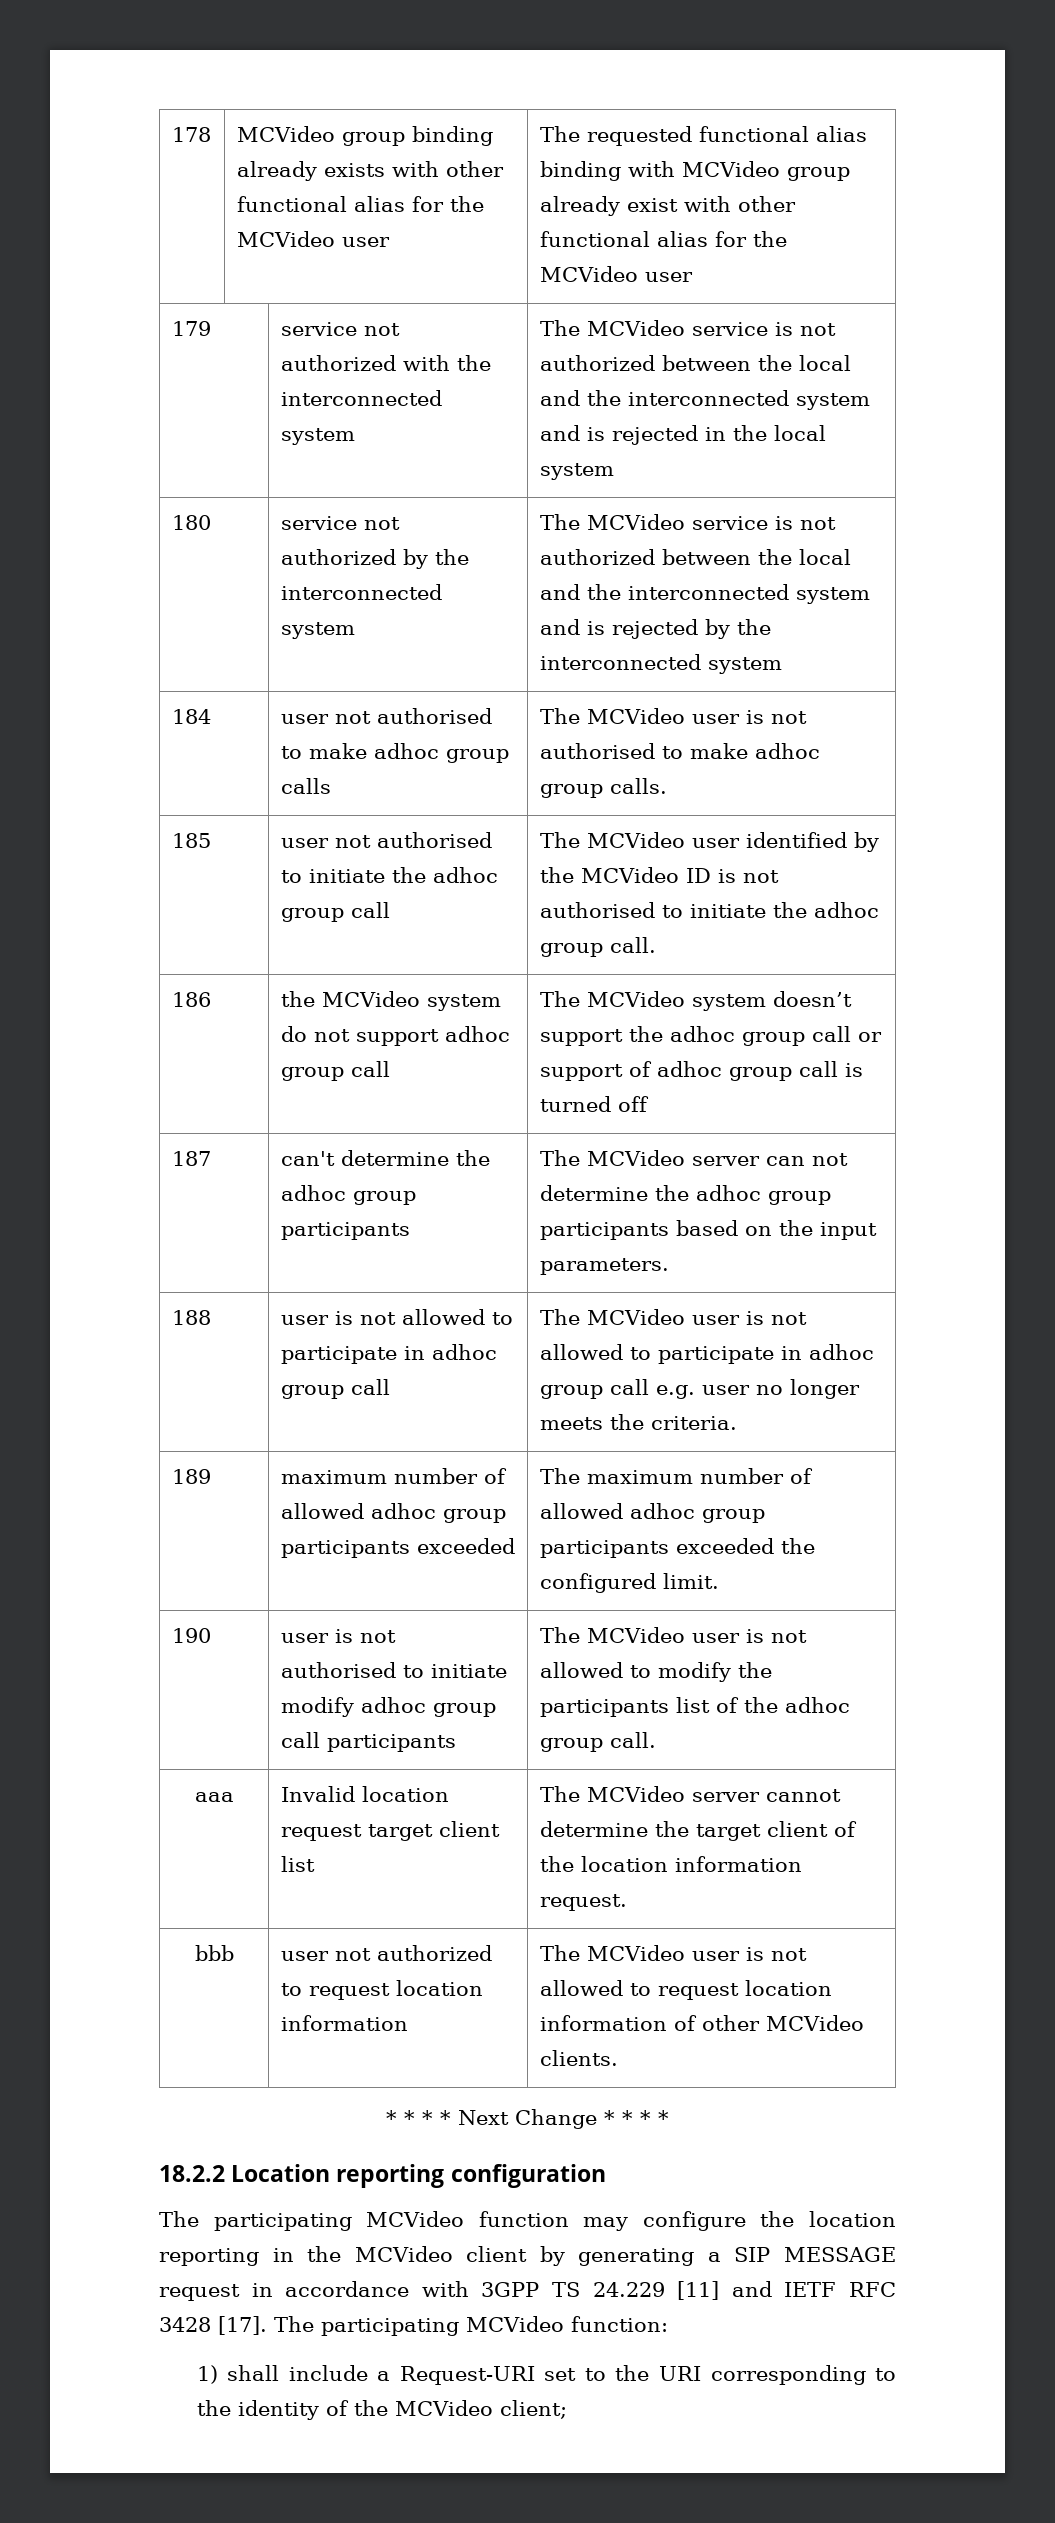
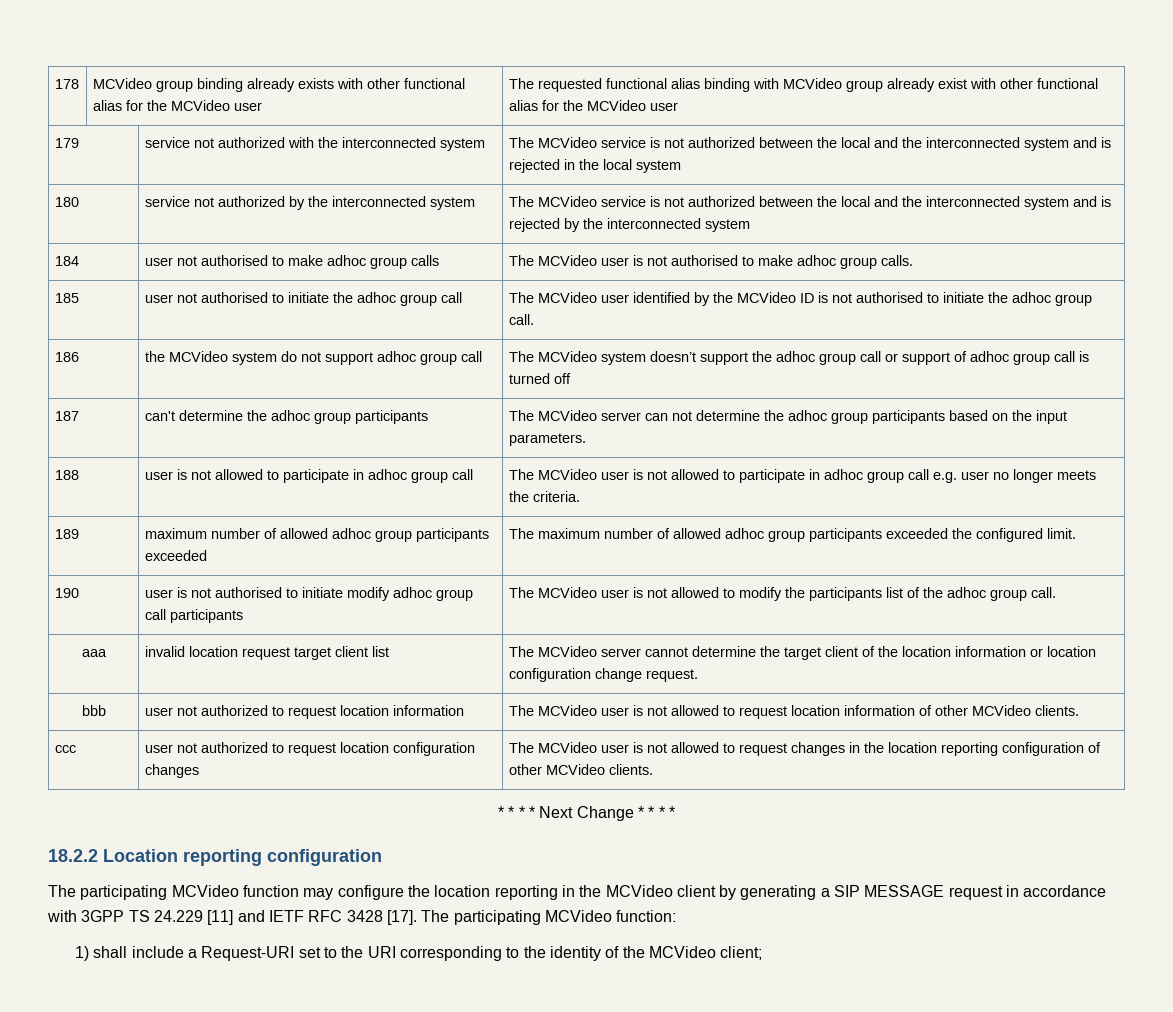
- aaa | Invalid location request target client list | The MCVideo server cannot determine the target client of the location information request.
+ aaa | invalid location request target client list | The MCVideo server cannot determine the target client of the location information or location configuration change request.
+ ccc | user not authorized to request location configuration changes | The MCVideo user is not allowed to request changes in the location reporting configuration of other MCVideo clients.

